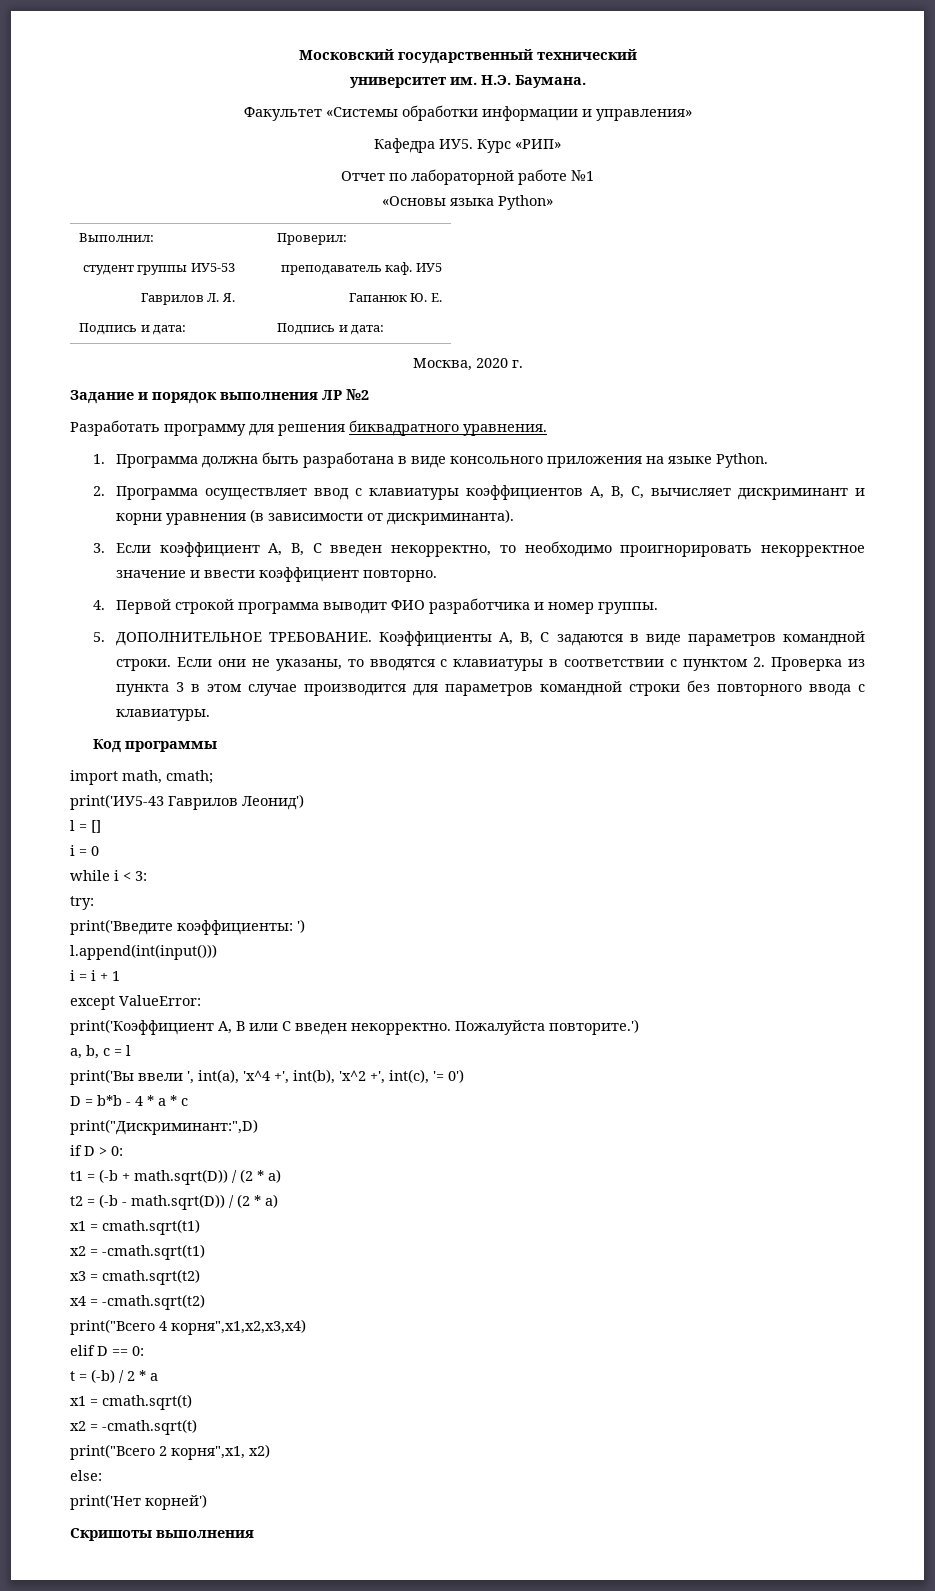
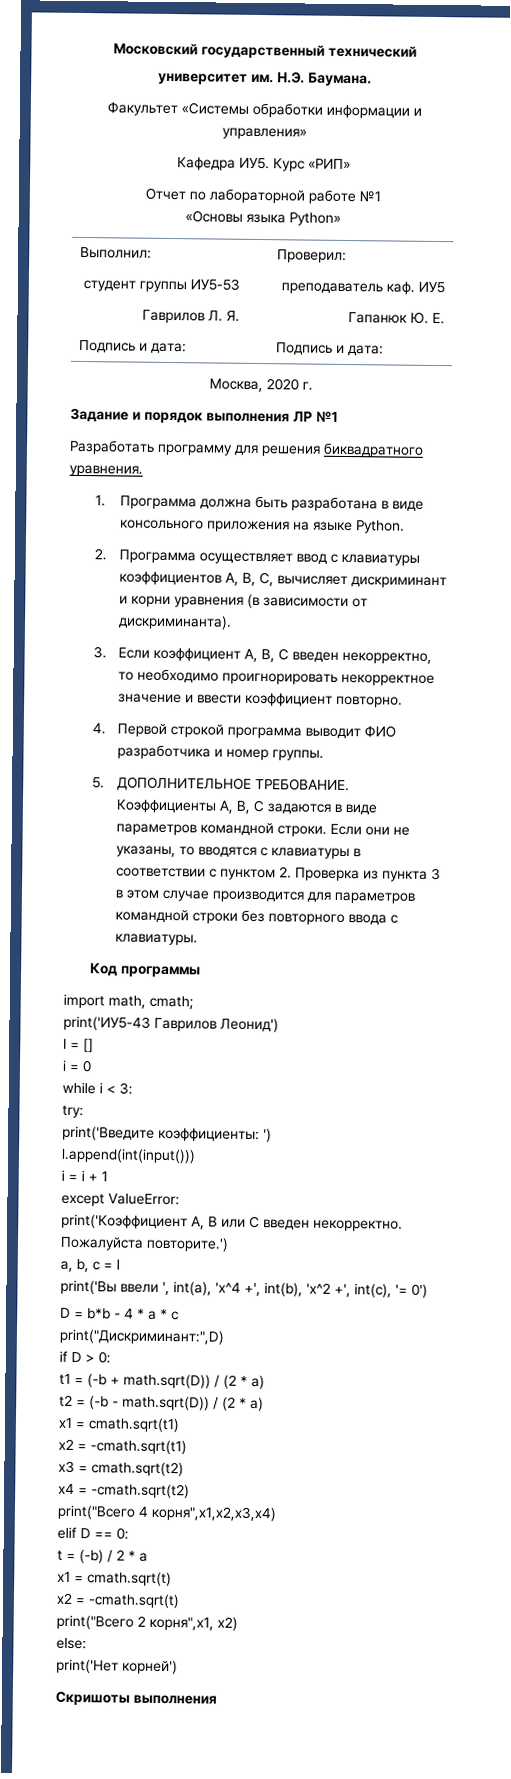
- Задание и порядок выполнения ЛР №2
+ Задание и порядок выполнения ЛР №1

